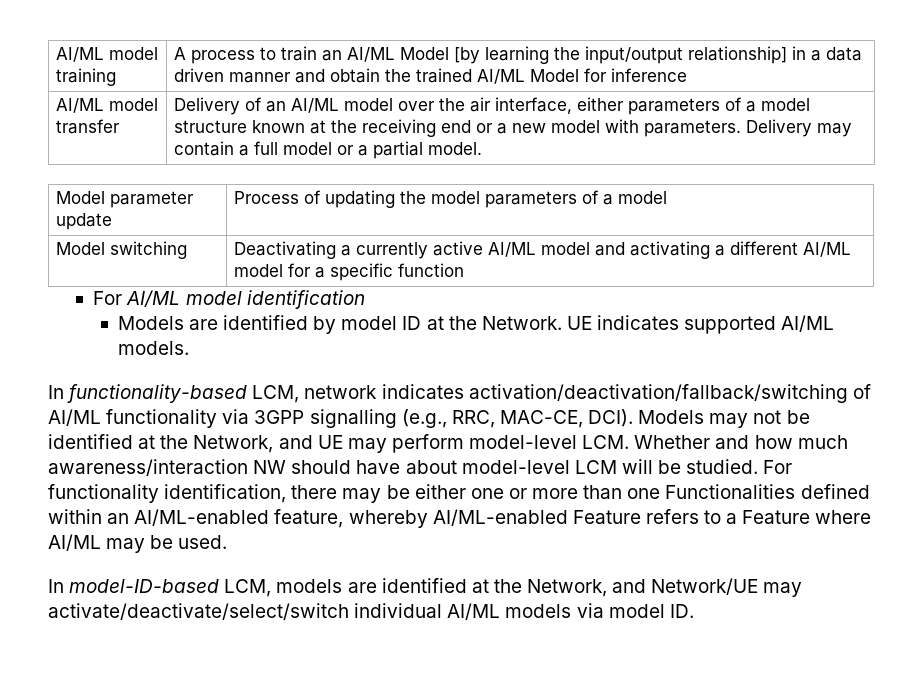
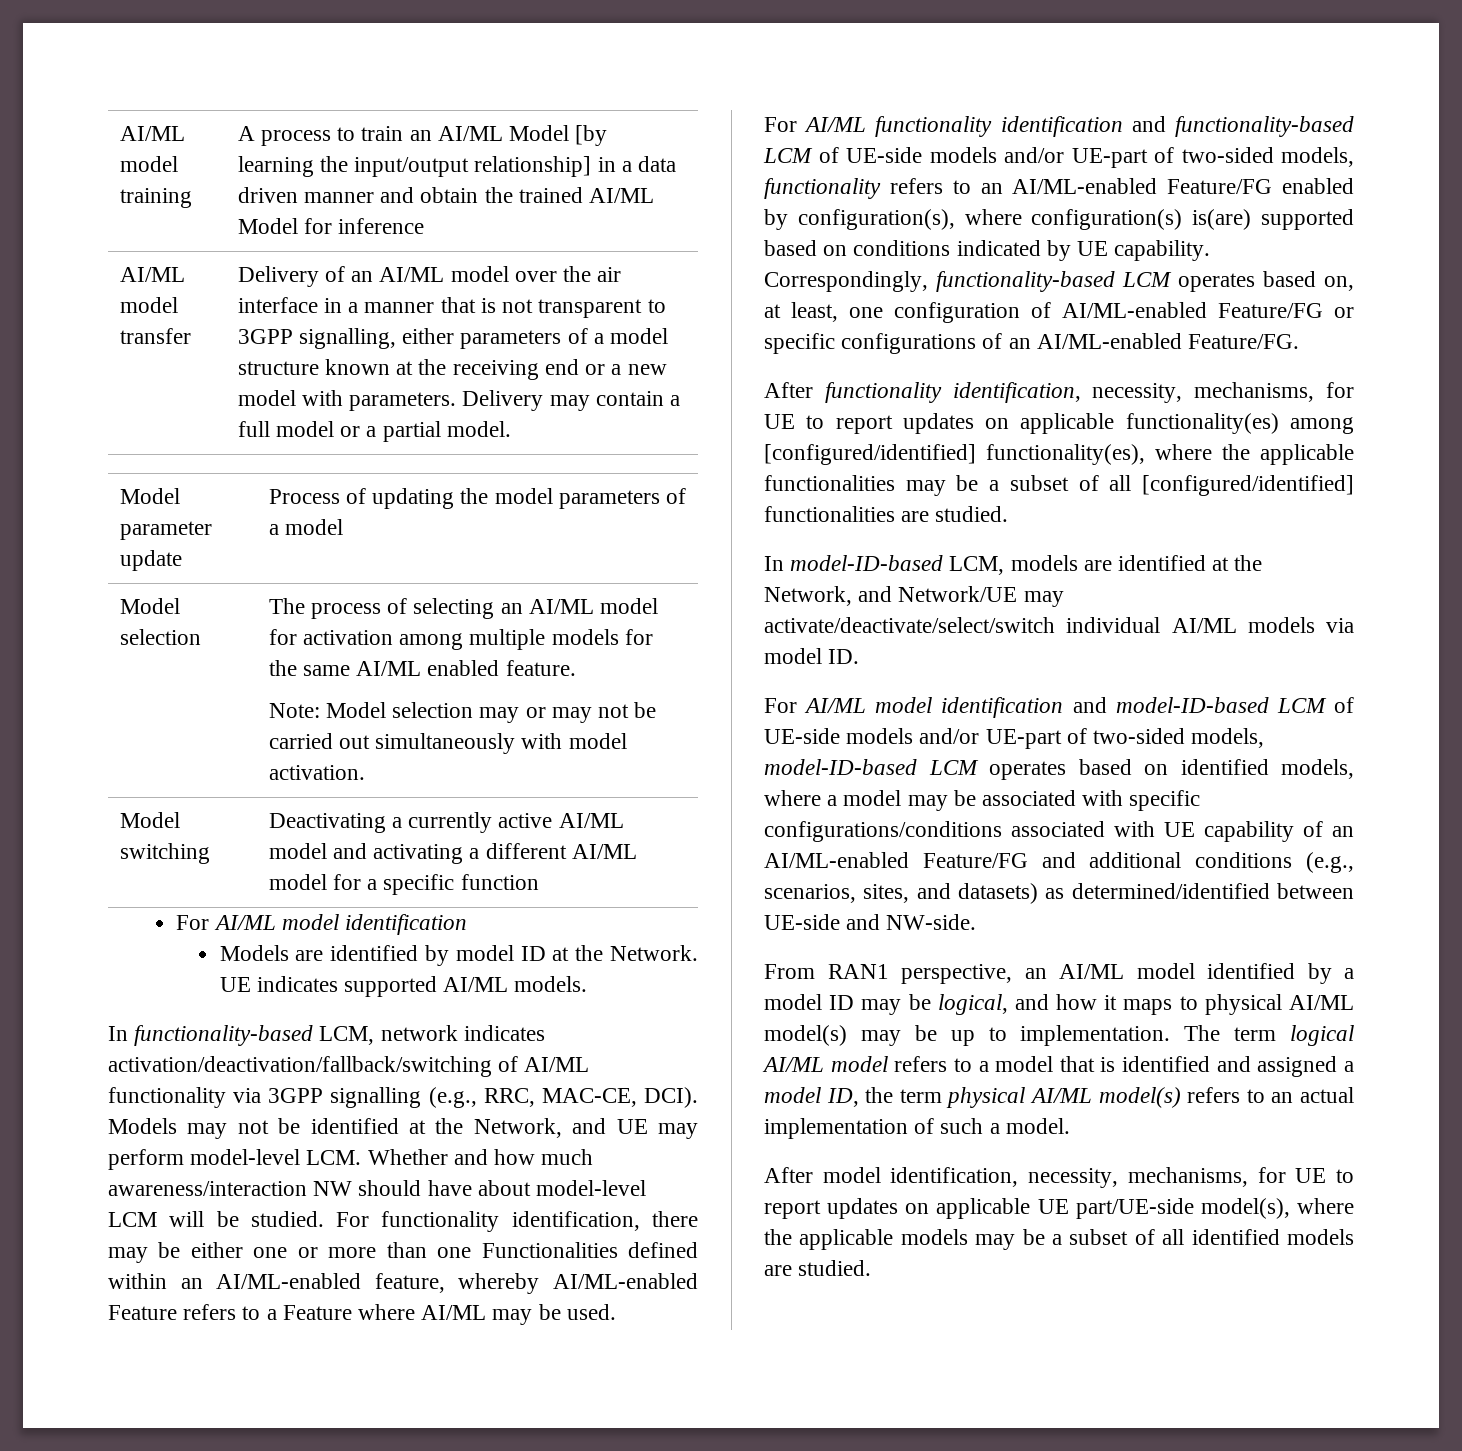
- Delivery of an AI/ML model over the air interface, either parameters of a model structure known at the receiving end or a new model with parameters.
+ Delivery of an AI/ML model over the air interface in a manner that is not transparent to 3GPP signalling, either parameters of a model structure known at the receiving end or a new model with parameters.
+ Model selection | The process of selecting an AI/ML model for activation among multiple models for the same AI/ML enabled feature.
+ Note: Model selection may or may not be carried out simultaneously with model activation.
+ For AI/ML functionality identification and functionality-based LCM of UE-side models and/or UE-part of two-sided models, functionality refers to an AI/ML-enabled Feature/FG enabled by configuration(s), where configuration(s) is(are) supported based on conditions indicated by UE capability. Correspondingly, functionality-based LCM operates based on, at least, one configuration of AI/ML-enabled Feature/FG or specific configurations of an AI/ML-enabled Feature/FG.
+ After functionality identification, necessity, mechanisms, for UE to report updates on applicable functionality(es) among [configured/identified] functionality(es), where the applicable functionalities may be a subset of all [configured/identified] functionalities are studied.
+ For AI/ML model identification and model-ID-based LCM of UE-side models and/or UE-part of two-sided models, model-ID-based LCM operates based on identified models, where a model may be associated with specific configurations/conditions associated with UE capability of an AI/ML-enabled Feature/FG and additional conditions (e.g., scenarios, sites, and datasets) as determined/identified between UE-side and NW-side.
+ From RAN1 perspective, an AI/ML model identified by a model ID may be logical, and how it maps to physical AI/ML model(s) may be up to implementation. The term logical AI/ML model refers to a model that is identified and assigned a model ID, the term physical AI/ML model(s) refers to an actual implementation of such a model.
+ After model identification, necessity, mechanisms, for UE to report updates on applicable UE part/UE-side model(s), where the applicable models may be a subset of all identified models are studied.

